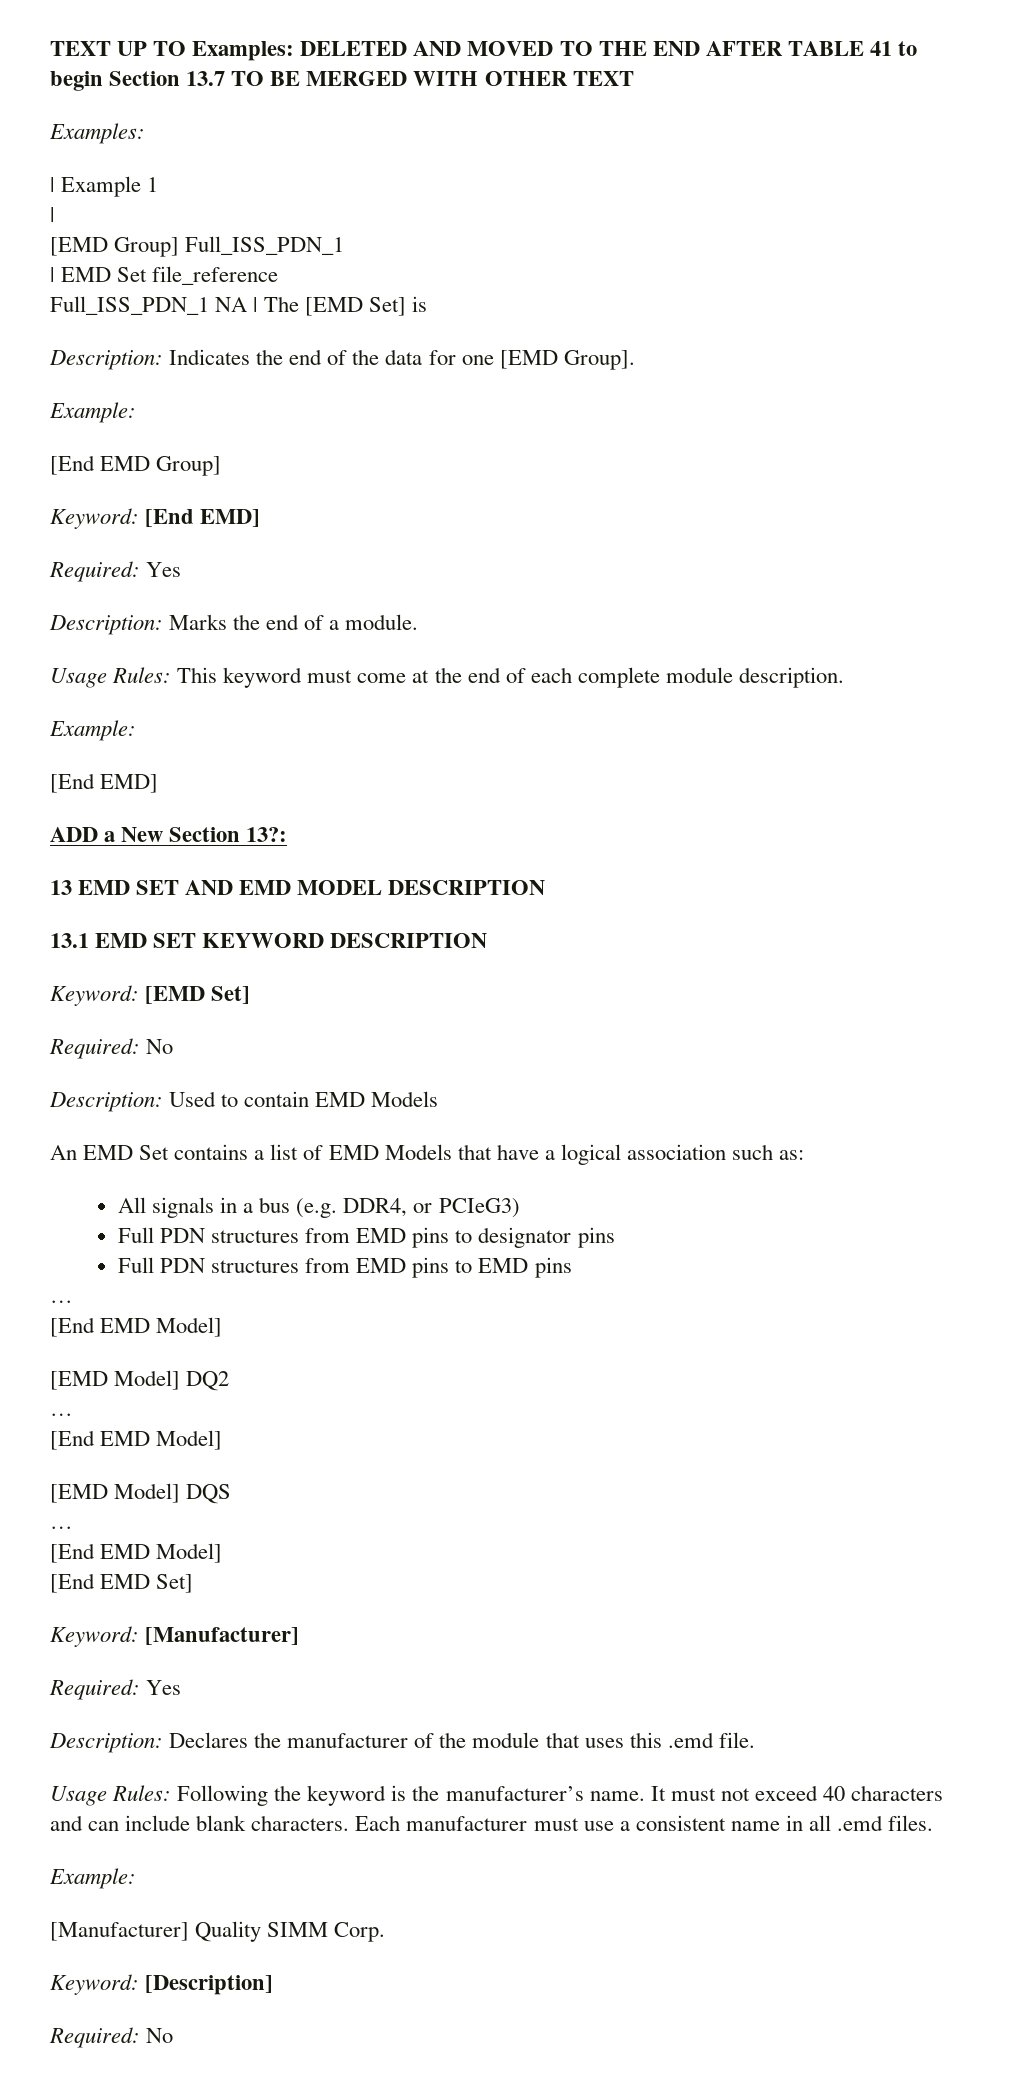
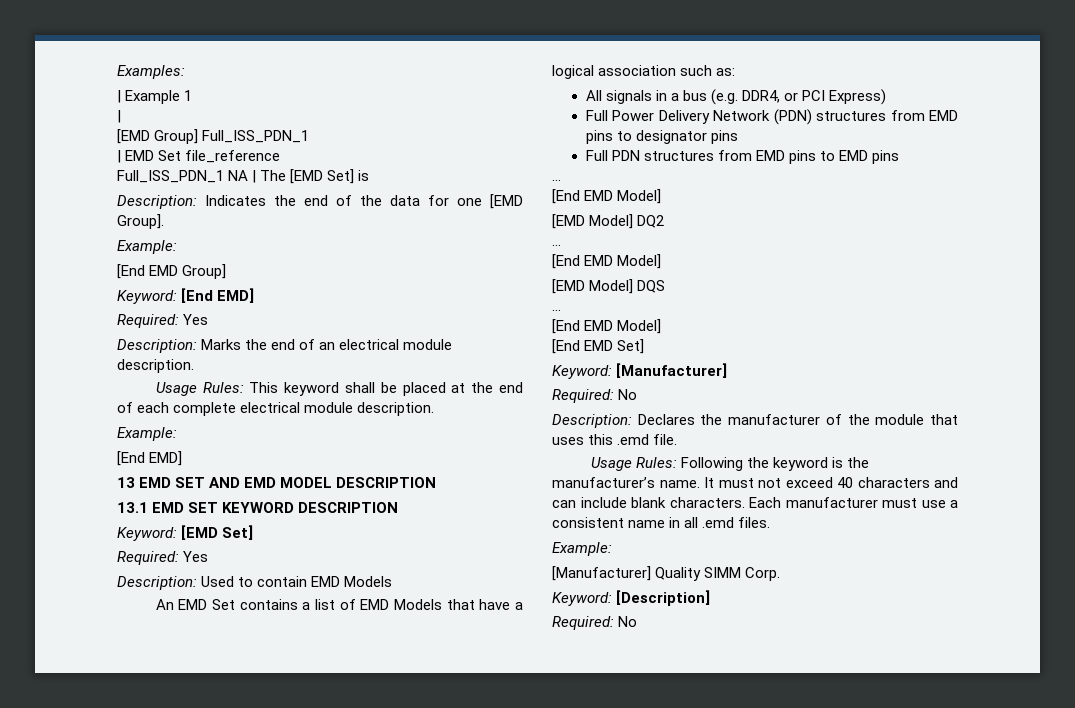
- TEXT UP TO Examples: DELETED AND MOVED TO THE END AFTER TABLE 41 to begin Section 13.7 TO BE MERGED WITH OTHER TEXT
- Description: Marks the end of a module.
+ Description: Marks the end of an electrical module description.
- Usage Rules: This keyword must come at the end of each complete module description.
+ Usage Rules: This keyword shall be placed at the end of each complete electrical module description.
- ADD a New Section 13?:
  Keyword: [EMD Set]
- Required: No
+ Required: Yes
- All signals in a bus (e.g. DDR4, or PCIeG3)
- Full PDN structures from EMD pins to designator pins
+ All signals in a bus (e.g. DDR4, or PCI Express)
+ Full Power Delivery Network (PDN) structures from EMD pins to designator pins
  Keyword: [Manufacturer]
- Required: Yes
+ Required: No

